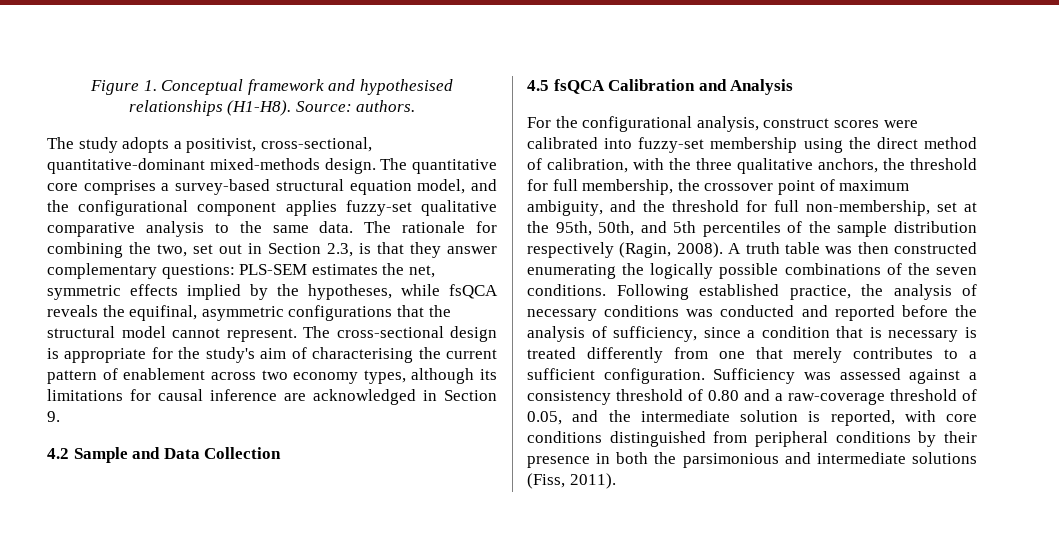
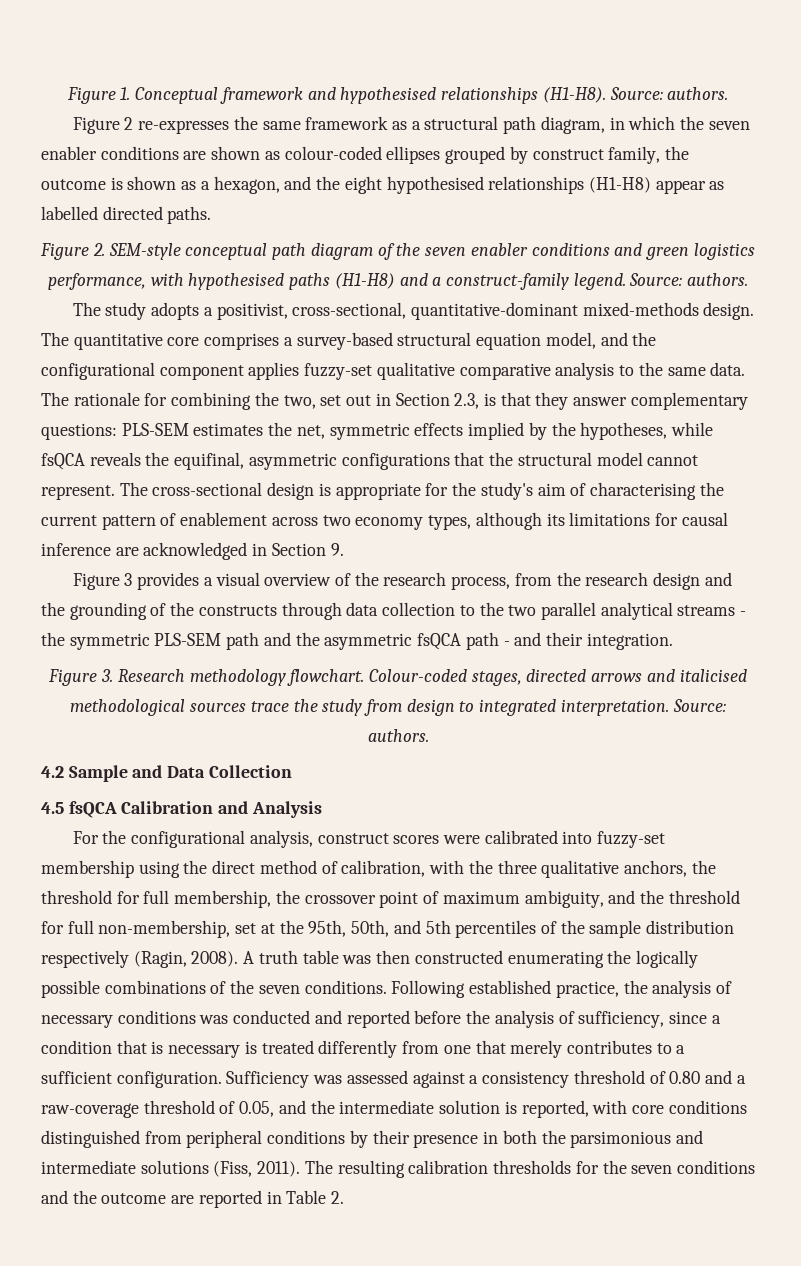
+ Figure 2 re-expresses the same framework as a structural path diagram, in which the seven enabler conditions are shown as colour-coded ellipses grouped by construct family, the outcome is shown as a hexagon, and the eight hypothesised relationships (H1-H8) appear as labelled directed paths.
+ Figure 2. SEM-style conceptual path diagram of the seven enabler conditions and green logistics performance, with hypothesised paths (H1-H8) and a construct-family legend. Source: authors.
+ Figure 3 provides a visual overview of the research process, from the research design and the grounding of the constructs through data collection to the two parallel analytical streams - the symmetric PLS-SEM path and the asymmetric fsQCA path - and their integration.
+ Figure 3. Research methodology flowchart. Colour-coded stages, directed arrows and italicised methodological sources trace the study from design to integrated interpretation. Source: authors.
+ The resulting calibration thresholds for the seven conditions and the outcome are reported in Table 2.

